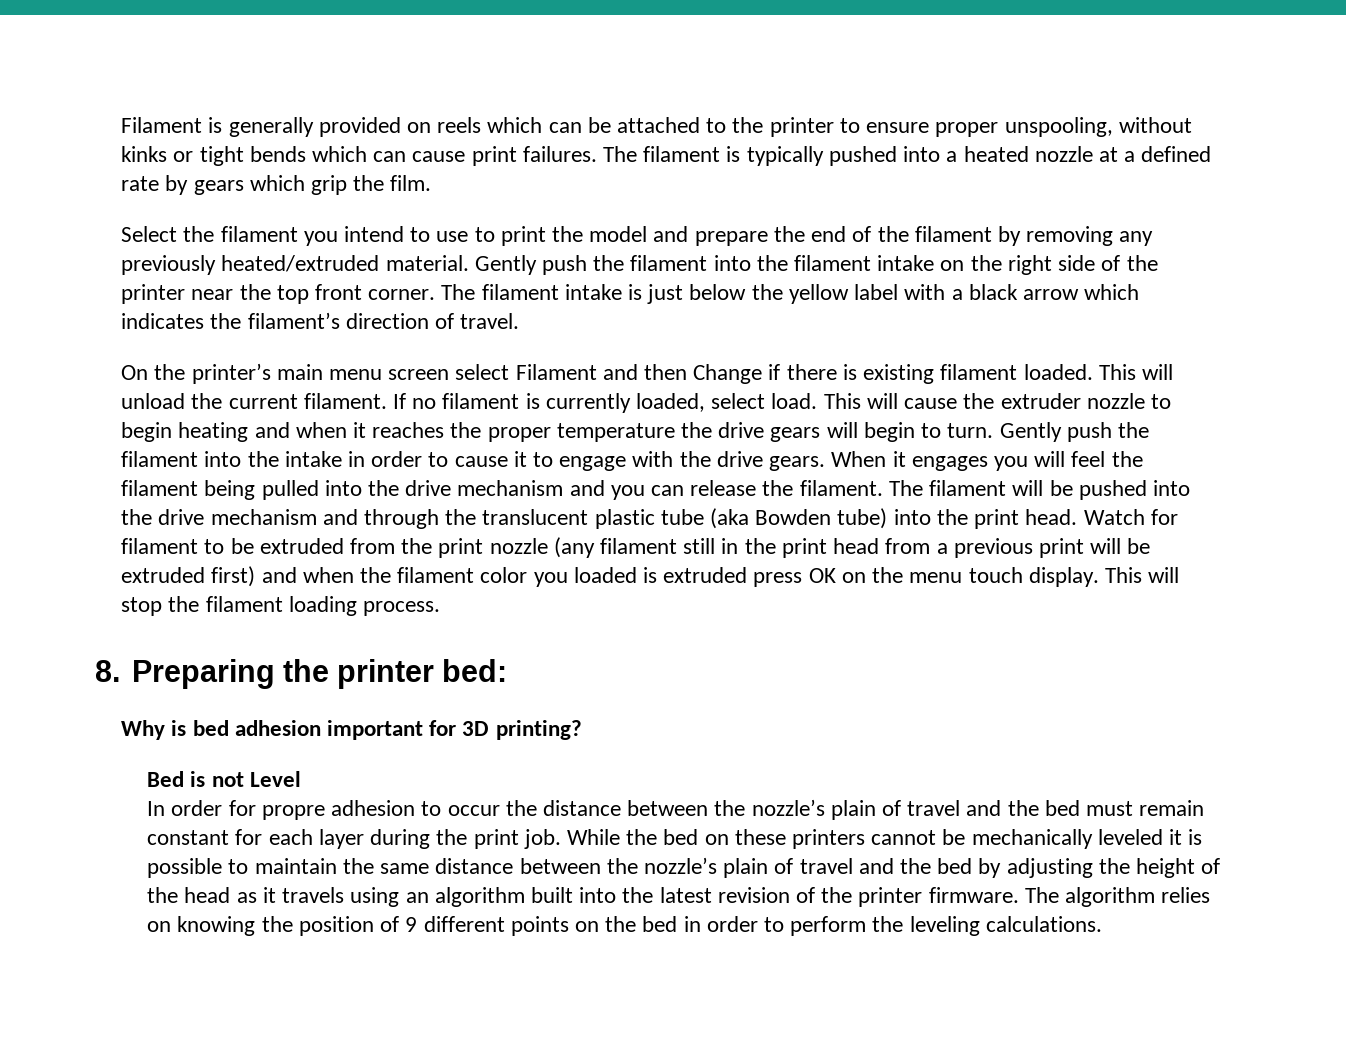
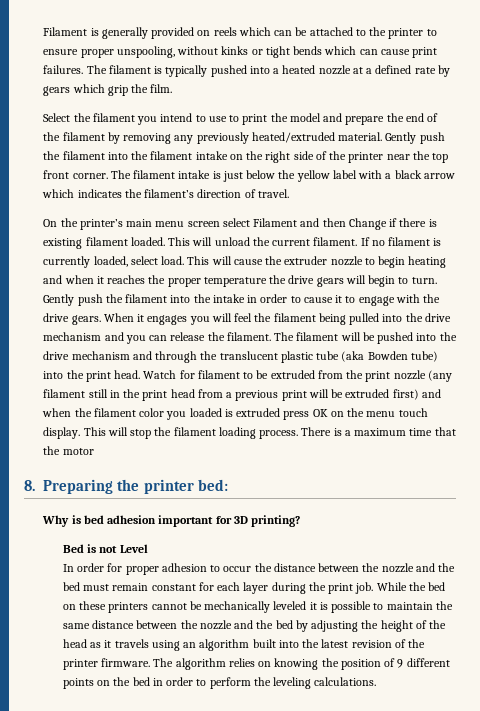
+ There is a maximum time that the motor
- In order for propre adhesion to occur the distance between the nozzle’s plain of travel and the bed must remain constant for each layer during the print job.
+ In order for proper adhesion to occur the distance between the nozzle and the bed must remain constant for each layer during the print job.
- While the bed on these printers cannot be mechanically leveled it is possible to maintain the same distance between the nozzle’s plain of travel and the bed by adjusting the height of the head as it travels using an algorithm built into the latest revision of the printer firmware.
+ While the bed on these printers cannot be mechanically leveled it is possible to maintain the same distance between the nozzle and the bed by adjusting the height of the head as it travels using an algorithm built into the latest revision of the printer firmware.

